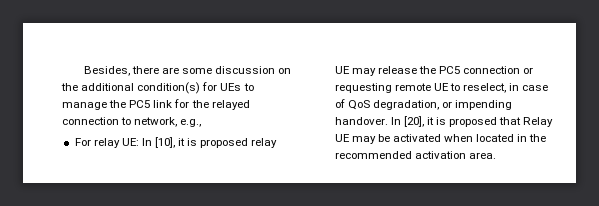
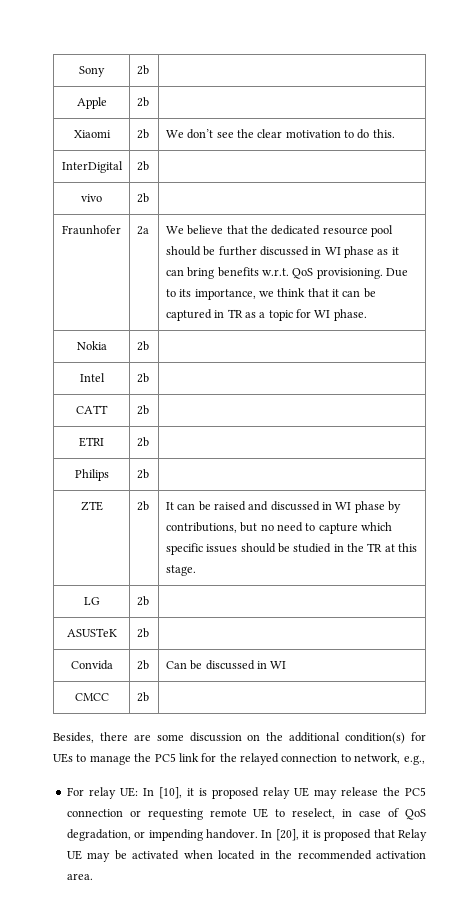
+ Sony | 2b |
+ Apple | 2b |
+ Xiaomi | 2b | We don’t see the clear motivation to do this.
+ InterDigital | 2b |
+ vivo | 2b |
+ Fraunhofer | 2a | We believe that the dedicated resource pool should be further discussed in WI phase as it can bring benefits w.r.t. QoS provisioning. Due to its importance, we think that it can be captured in TR as a topic for WI phase.
+ Nokia | 2b |
+ Intel | 2b |
+ CATT | 2b |
+ ETRI | 2b |
+ Philips | 2b |
+ ZTE | 2b | It can be raised and discussed in WI phase by contributions, but no need to capture which specific issues should be studied in the TR at this stage.
+ LG | 2b |
+ ASUSTeK | 2b |
+ Convida | 2b | Can be discussed in WI
+ CMCC | 2b |

